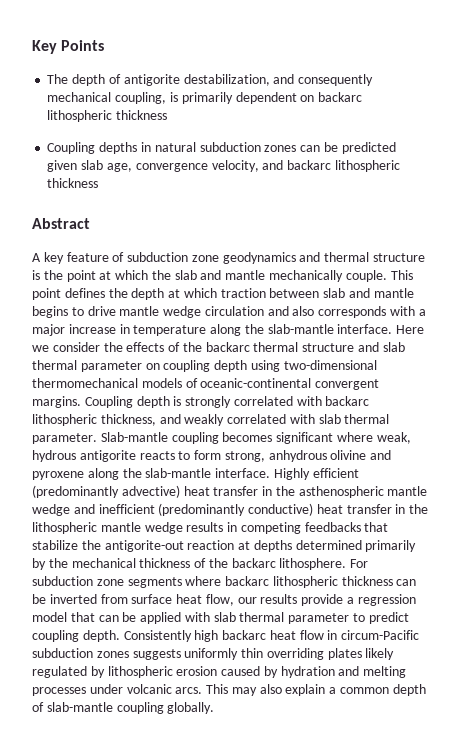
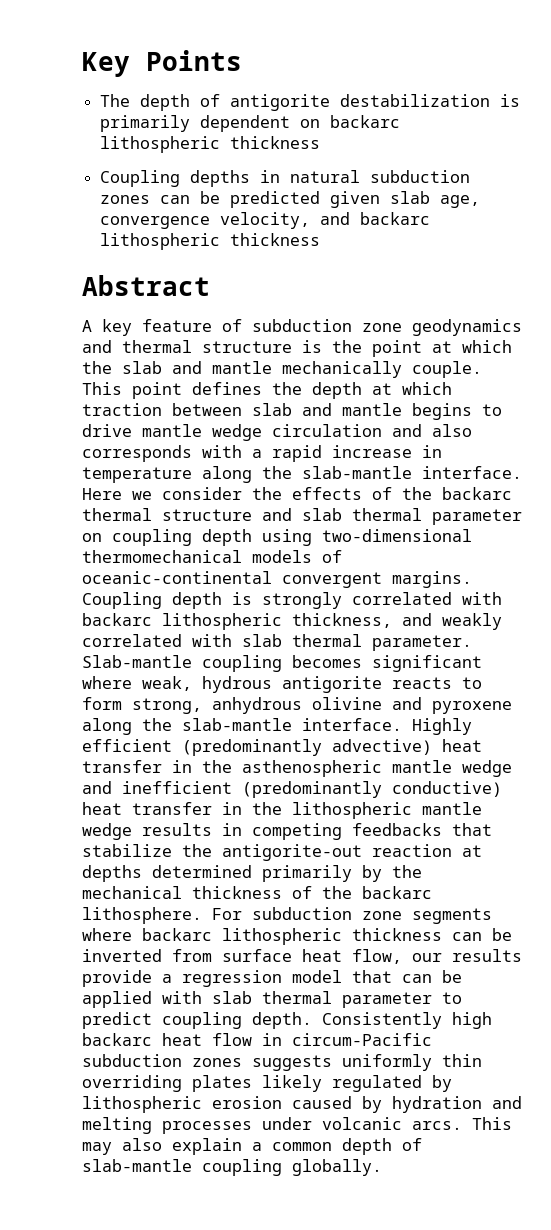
- The depth of antigorite destabilization, and consequently mechanical coupling, is primarily dependent on backarc lithospheric thickness
+ The depth of antigorite destabilization is primarily dependent on backarc lithospheric thickness
- This point defines the depth at which traction between slab and mantle begins to drive mantle wedge circulation and also corresponds with a major increase in temperature along the slab-mantle interface.
+ This point defines the depth at which traction between slab and mantle begins to drive mantle wedge circulation and also corresponds with a rapid increase in temperature along the slab-mantle interface.

